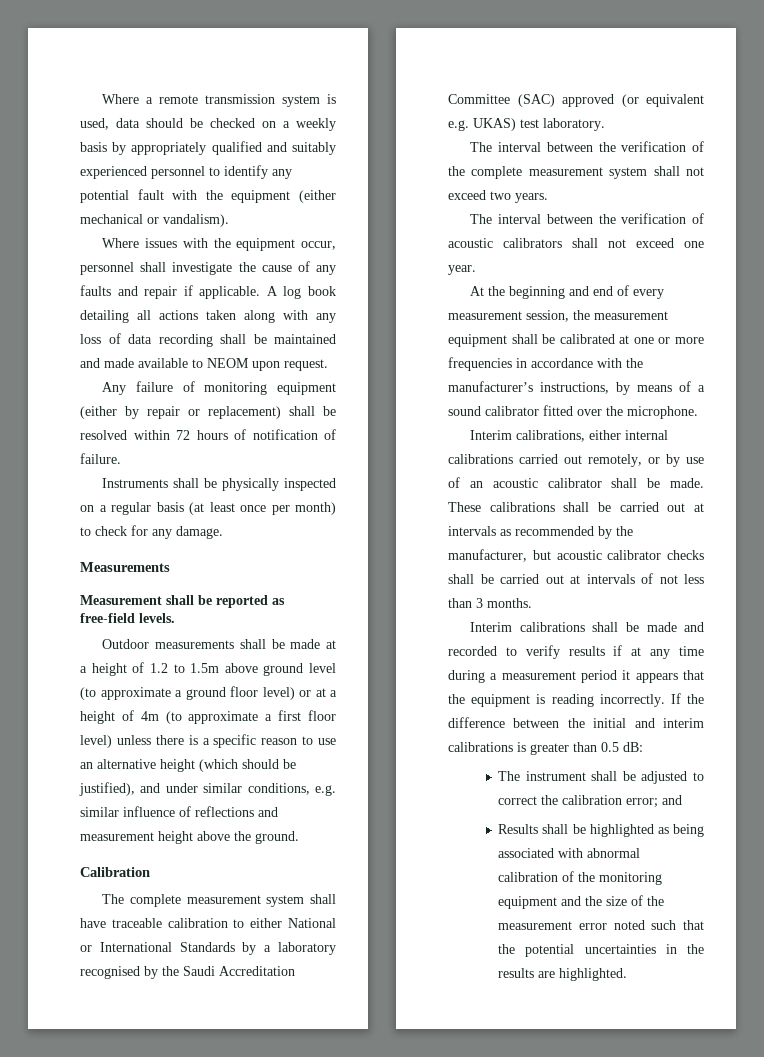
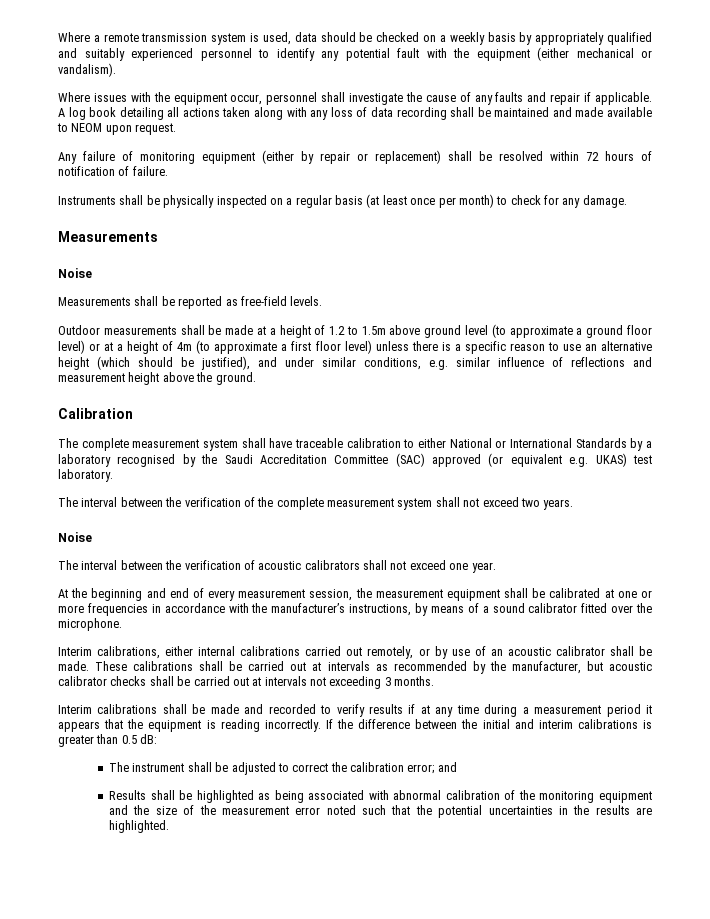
  Instruments shall be physically inspected on a regular basis (at least once per month) to check for any damage.
  Measurements
- Measurement shall be reported as free-field levels.
+ Noise
+ Measurements shall be reported as free-field levels.
  The interval between the verification of the complete measurement system shall not exceed two years.
+ Noise
- These calibrations shall be carried out at intervals as recommended by the manufacturer, but acoustic calibrator checks shall be carried out at intervals of not less than 3 months.
+ These calibrations shall be carried out at intervals as recommended by the manufacturer, but acoustic calibrator checks shall be carried out at intervals not exceeding 3 months.

